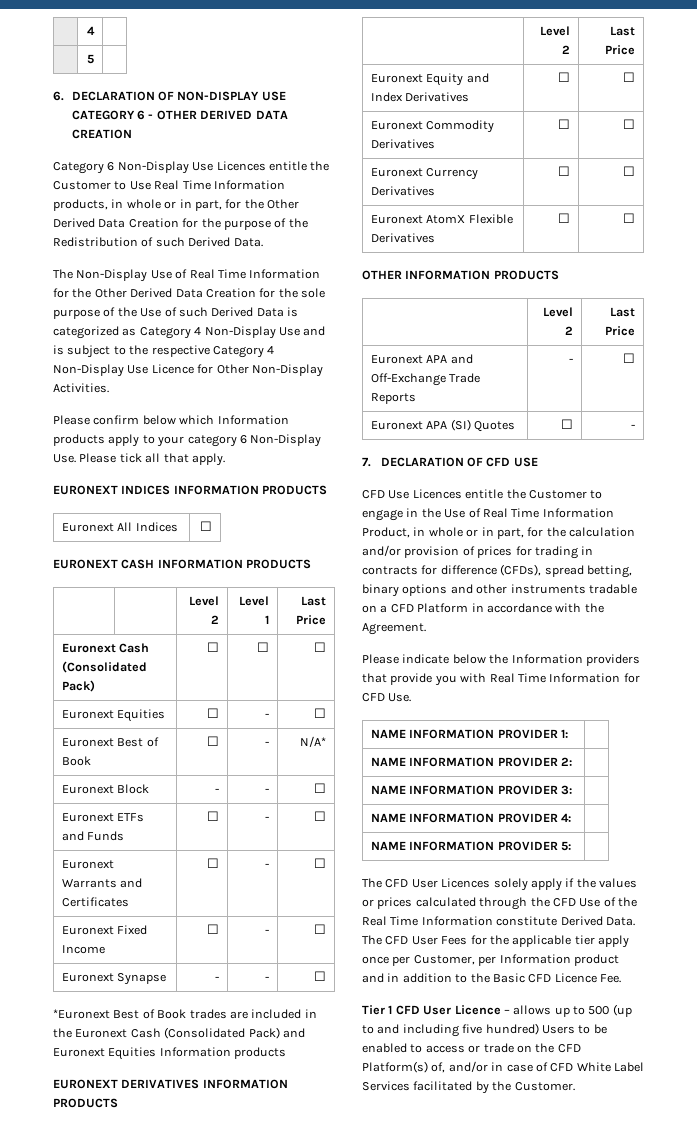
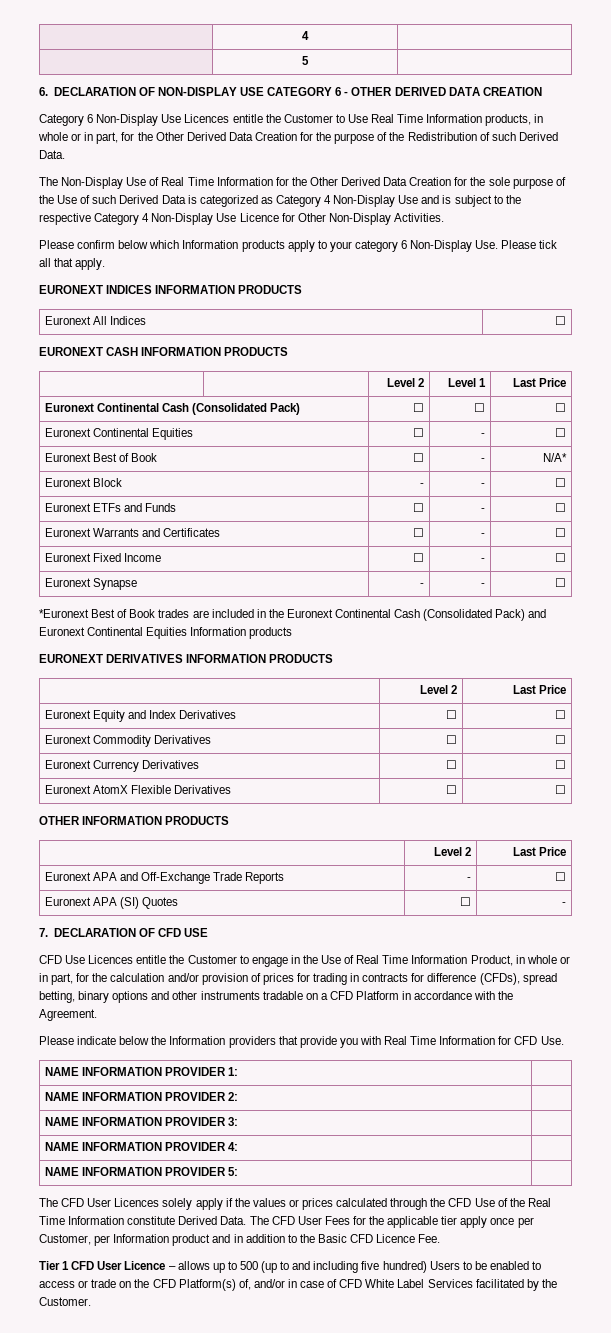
- Euronext Cash (Consolidated Pack) | ☐ | ☐ | ☐
+ Euronext Continental Cash (Consolidated Pack) | ☐ | ☐ | ☐
- Euronext Equities | ☐ | - | ☐
+ Euronext Continental Equities | ☐ | - | ☐
- *Euronext Best of Book trades are included in the Euronext Cash (Consolidated Pack) and Euronext Equities Information products
+ *Euronext Best of Book trades are included in the Euronext Continental Cash (Consolidated Pack) and Euronext Continental Equities Information products

